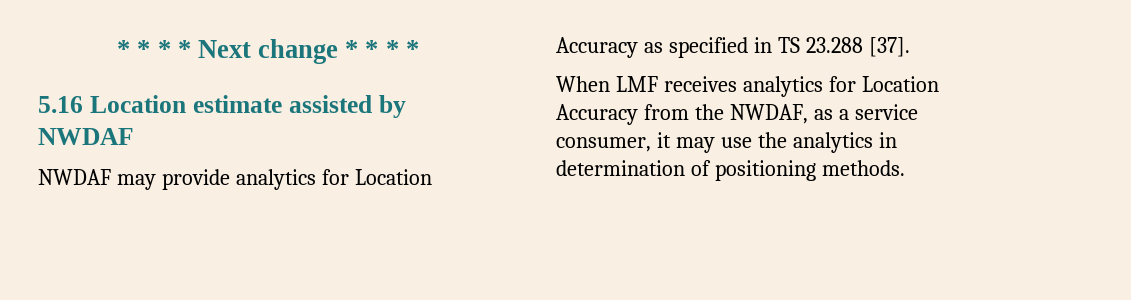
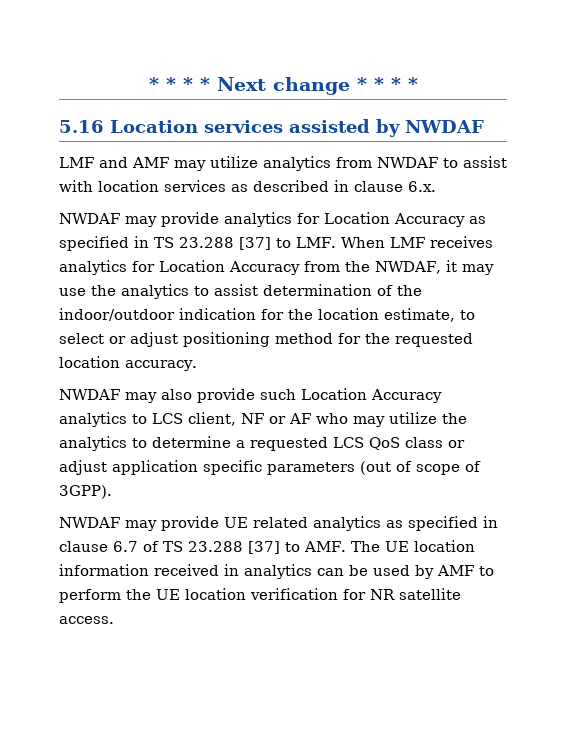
- 5.16 Location estimate assisted by NWDAF
+ 5.16 Location services assisted by NWDAF
+ LMF and AMF may utilize analytics from NWDAF to assist with location services as described in clause 6.x.
- NWDAF may provide analytics for Location Accuracy as specified in TS 23.288 [37].
- When LMF receives analytics for Location Accuracy from the NWDAF, as a service consumer, it may use the analytics in determination of positioning methods.
+ NWDAF may provide analytics for Location Accuracy as specified in TS 23.288 [37] to LMF. When LMF receives analytics for Location Accuracy from the NWDAF, it may use the analytics to assist determination of the indoor/outdoor indication for the location estimate, to select or adjust positioning method for the requested location accuracy.
+ NWDAF may also provide such Location Accuracy analytics to LCS client, NF or AF who may utilize the analytics to determine a requested LCS QoS class or adjust application specific parameters (out of scope of 3GPP).
+ NWDAF may provide UE related analytics as specified in clause 6.7 of TS 23.288 [37] to AMF. The UE location information received in analytics can be used by AMF to perform the UE location verification for NR satellite access.

